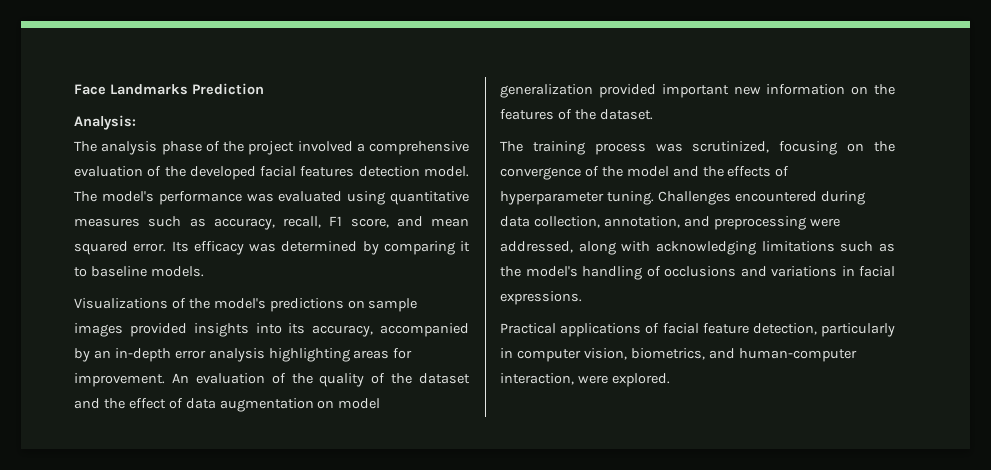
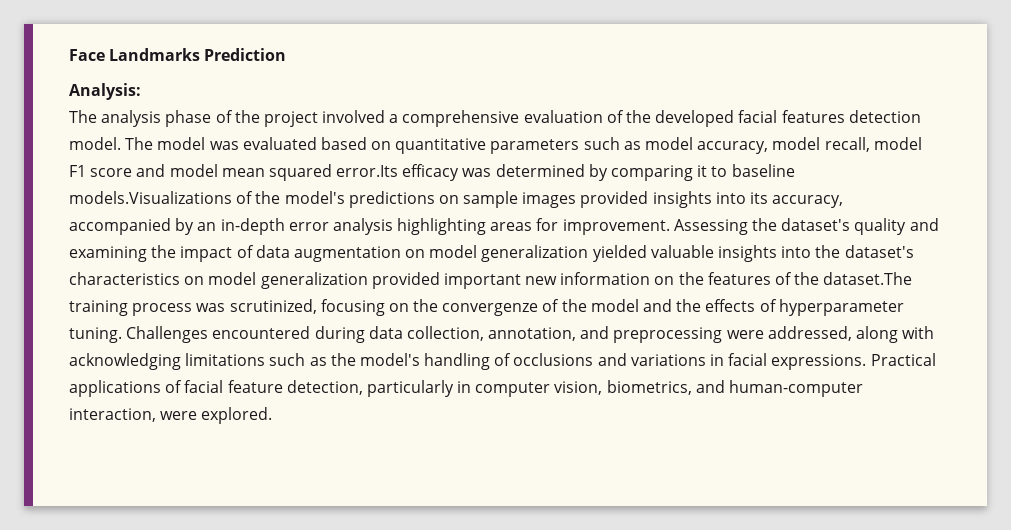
- The model's performance was evaluated using quantitative measures such as accuracy, recall, F1 score, and mean squared error. Its efficacy was determined by comparing it to baseline models.
- Visualizations of the model's predictions on sample images provided insights into its accuracy, accompanied by an in-depth error analysis highlighting areas for improvement.
+ The model was evaluated based on quantitative parameters such as model accuracy, model recall, model F1 score and model mean squared error.Its efficacy was determined by comparing it to baseline models.Visualizations of the model's predictions on sample images provided insights into its accuracy, accompanied by an in-depth error analysis highlighting areas for improvement.
- An evaluation of the quality of the dataset and the effect of data augmentation on model generalization provided important new information on the features of the dataset.
- The training process was scrutinized, focusing on the convergence of the model and the effects of hyperparameter tuning.
+ Assessing the dataset's quality and examining the impact of data augmentation on model generalization yielded valuable insights into the dataset's characteristics on model generalization provided important new information on the features of the dataset.The training process was scrutinized, focusing on the convergenze of the model and the effects of hyperparameter tuning.
- Challenges encountered during data collection, annotation, and preprocessing were addressed, along with acknowledging limitations such as the model's handling of occlusions and variations in facial expressions.
- Practical applications of facial feature detection, particularly in computer vision, biometrics, and human-computer interaction, were explored.
+ Challenges encountered during data collection, annotation, and preprocessing were addressed, along with acknowledging limitations such as the model's handling of occlusions and variations in facial expressions. Practical applications of facial feature detection, particularly in computer vision, biometrics, and human-computer interaction, were explored.

